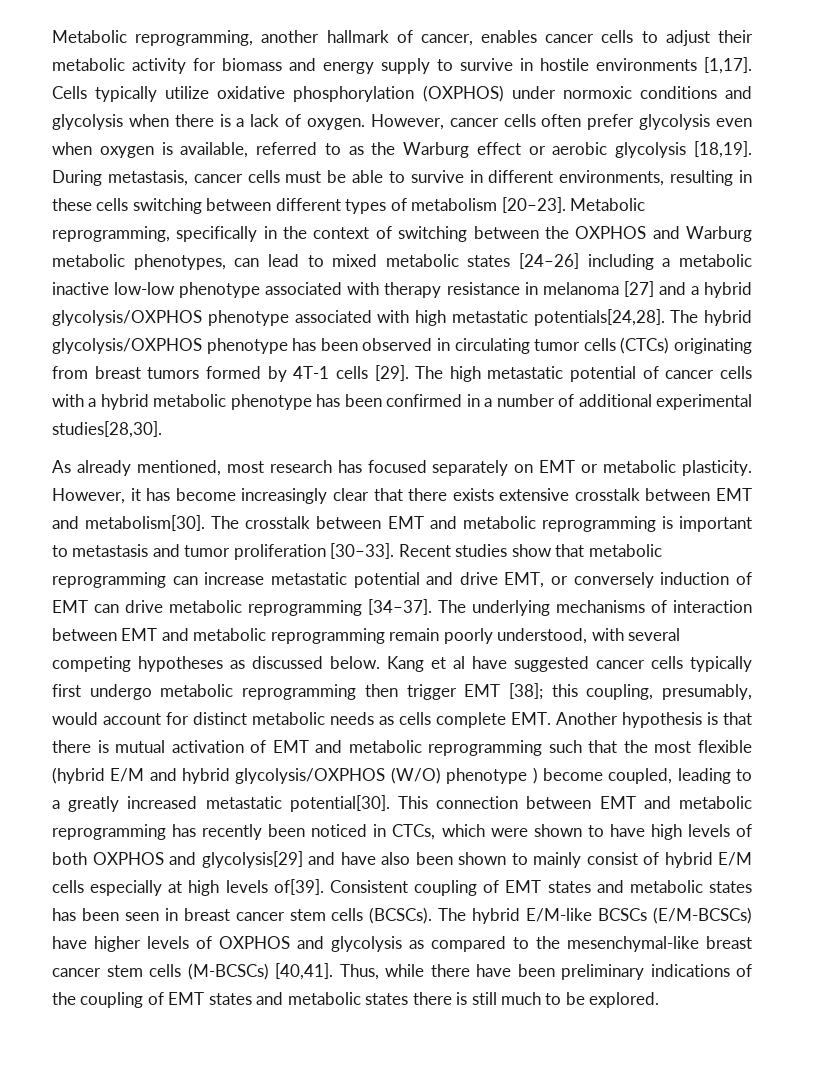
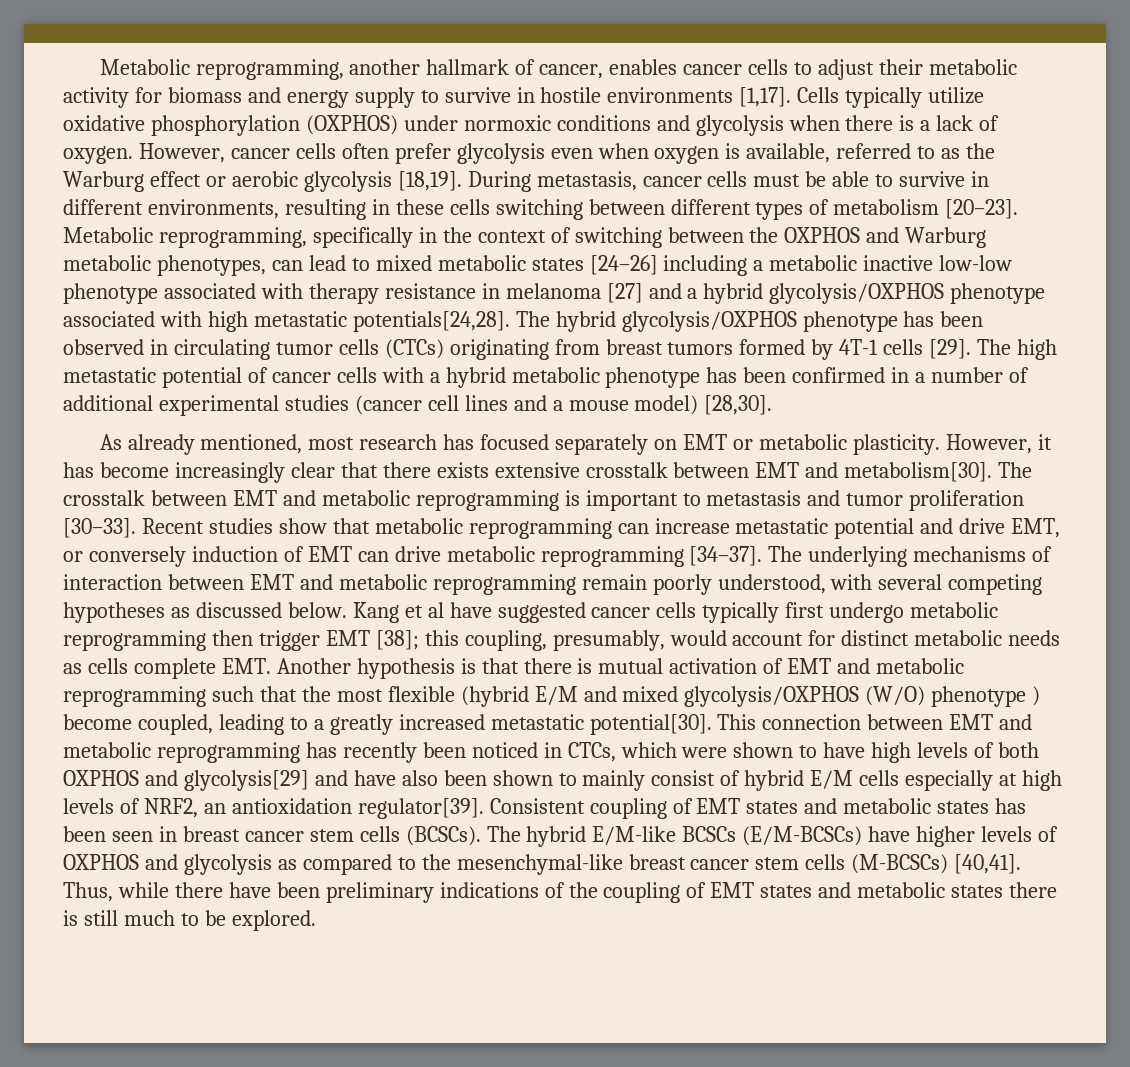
- The high metastatic potential of cancer cells with a hybrid metabolic phenotype has been confirmed in a number of additional experimental studies[28,30].
+ The high metastatic potential of cancer cells with a hybrid metabolic phenotype has been confirmed in a number of additional experimental studies (cancer cell lines and a mouse model) [28,30].
- this coupling, presumably, would account for distinct metabolic needs as cells complete EMT. Another hypothesis is that there is mutual activation of EMT and metabolic reprogramming such that the most flexible (hybrid E/M and hybrid glycolysis/OXPHOS (W/O) phenotype ) become coupled, leading to a greatly increased metastatic potential[30].
+ this coupling, presumably, would account for distinct metabolic needs as cells complete EMT. Another hypothesis is that there is mutual activation of EMT and metabolic reprogramming such that the most flexible (hybrid E/M and mixed glycolysis/OXPHOS (W/O) phenotype ) become coupled, leading to a greatly increased metastatic potential[30].
- This connection between EMT and metabolic reprogramming has recently been noticed in CTCs, which were shown to have high levels of both OXPHOS and glycolysis[29] and have also been shown to mainly consist of hybrid E/M cells especially at high levels of[39].
+ This connection between EMT and metabolic reprogramming has recently been noticed in CTCs, which were shown to have high levels of both OXPHOS and glycolysis[29] and have also been shown to mainly consist of hybrid E/M cells especially at high levels of NRF2, an antioxidation regulator[39].

